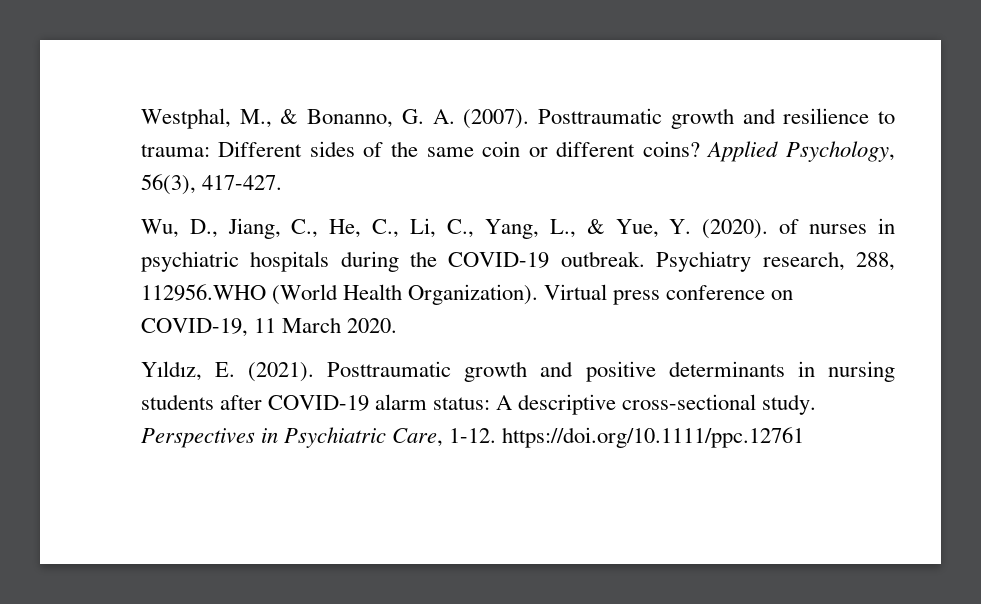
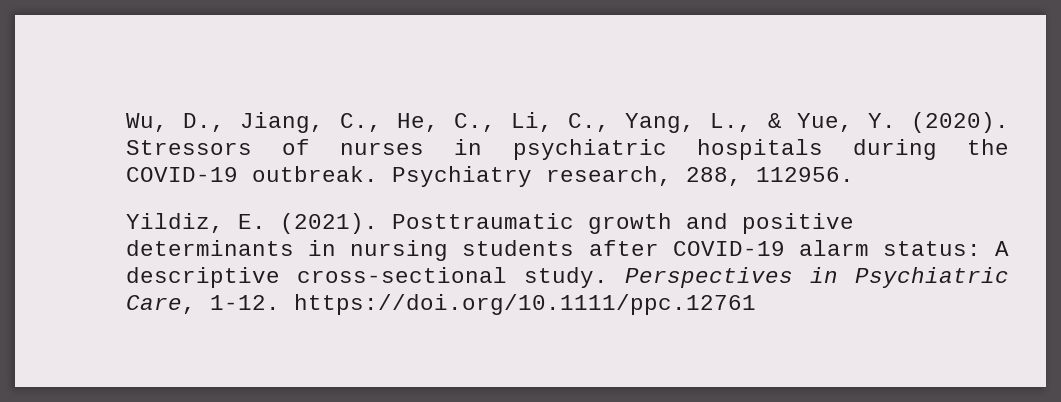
- Westphal, M., & Bonanno, G. A. (2007). Posttraumatic growth and resilience to trauma: Different sides of the same coin or different coins? Applied Psychology, 56(3), 417-427.
- Wu, D., Jiang, C., He, C., Li, C., Yang, L., & Yue, Y. (2020). of nurses in psychiatric hospitals during the COVID-19 outbreak.
+ Wu, D., Jiang, C., He, C., Li, C., Yang, L., & Yue, Y. (2020). Stressors of nurses in psychiatric hospitals during the COVID-19 outbreak.
- Psychiatry research, 288, 112956.WHO (World Health Organization). Virtual press conference on COVID-19, 11 March 2020.
- Yıldız, E. (2021).
+ Psychiatry research, 288, 112956.
+ Yildiz, E. (2021).

